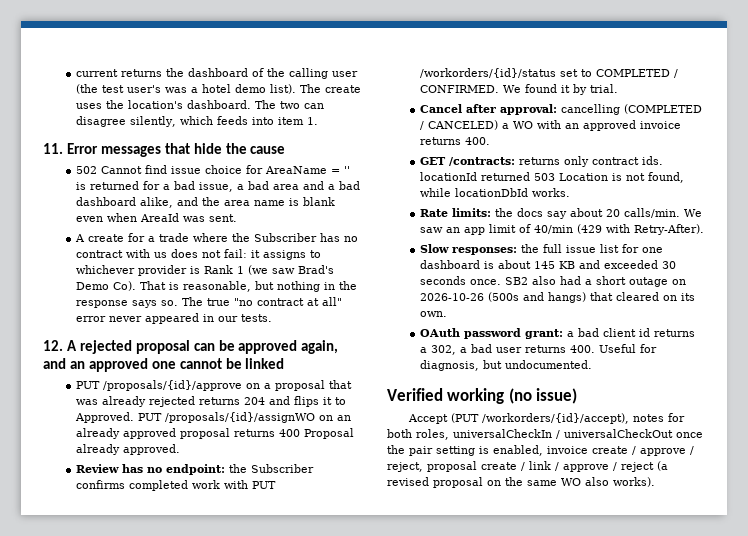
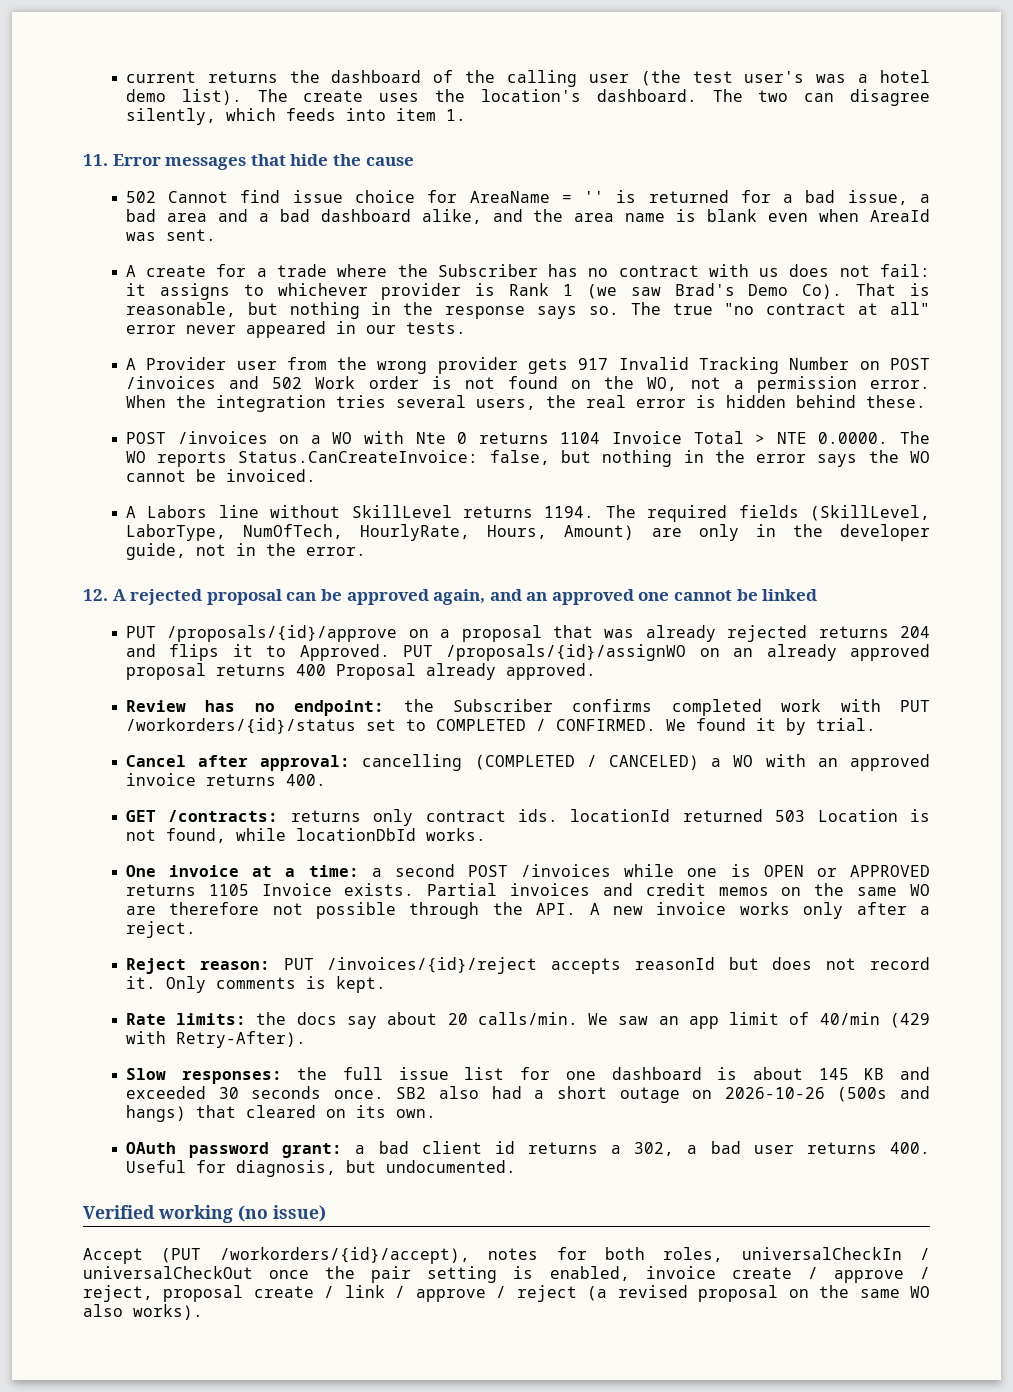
+ A Provider user from the wrong provider gets 917 Invalid Tracking Number on POST /invoices and 502 Work order is not found on the WO, not a permission error. When the integration tries several users, the real error is hidden behind these.
+ POST /invoices on a WO with Nte 0 returns 1104 Invoice Total > NTE 0.0000. The WO reports Status.CanCreateInvoice: false, but nothing in the error says the WO cannot be invoiced.
+ A Labors line without SkillLevel returns 1194. The required fields (SkillLevel, LaborType, NumOfTech, HourlyRate, Hours, Amount) are only in the developer guide, not in the error.
+ One invoice at a time: a second POST /invoices while one is OPEN or APPROVED returns 1105 Invoice exists. Partial invoices and credit memos on the same WO are therefore not possible through the API. A new invoice works only after a reject.
+ Reject reason: PUT /invoices/{id}/reject accepts reasonId but does not record it. Only comments is kept.

